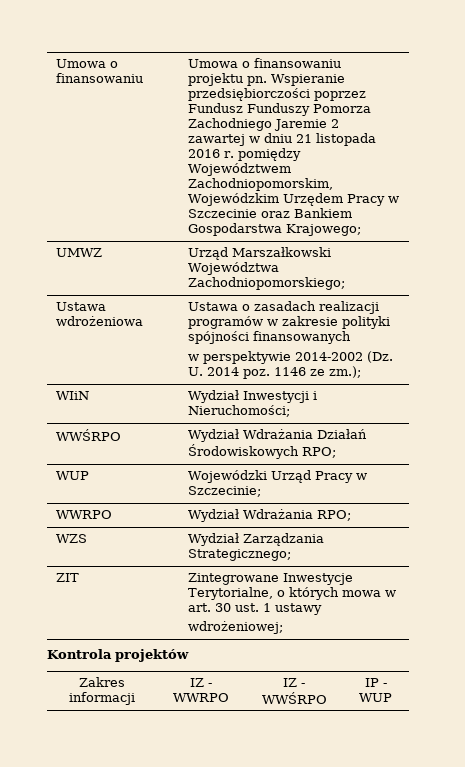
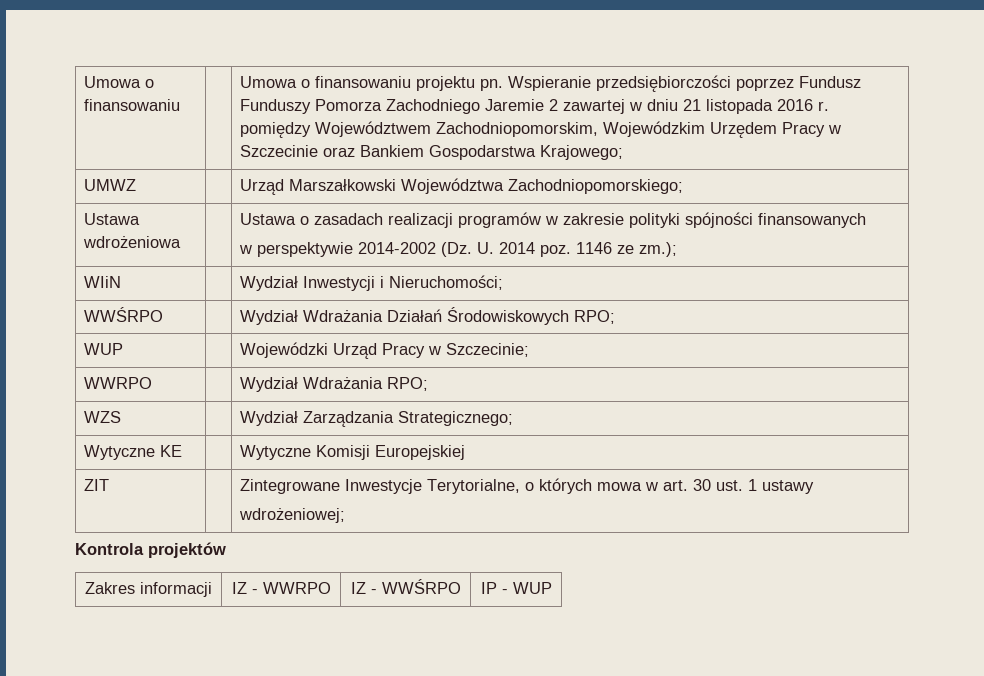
+ Wytyczne KE | | Wytyczne Komisji Europejskiej

